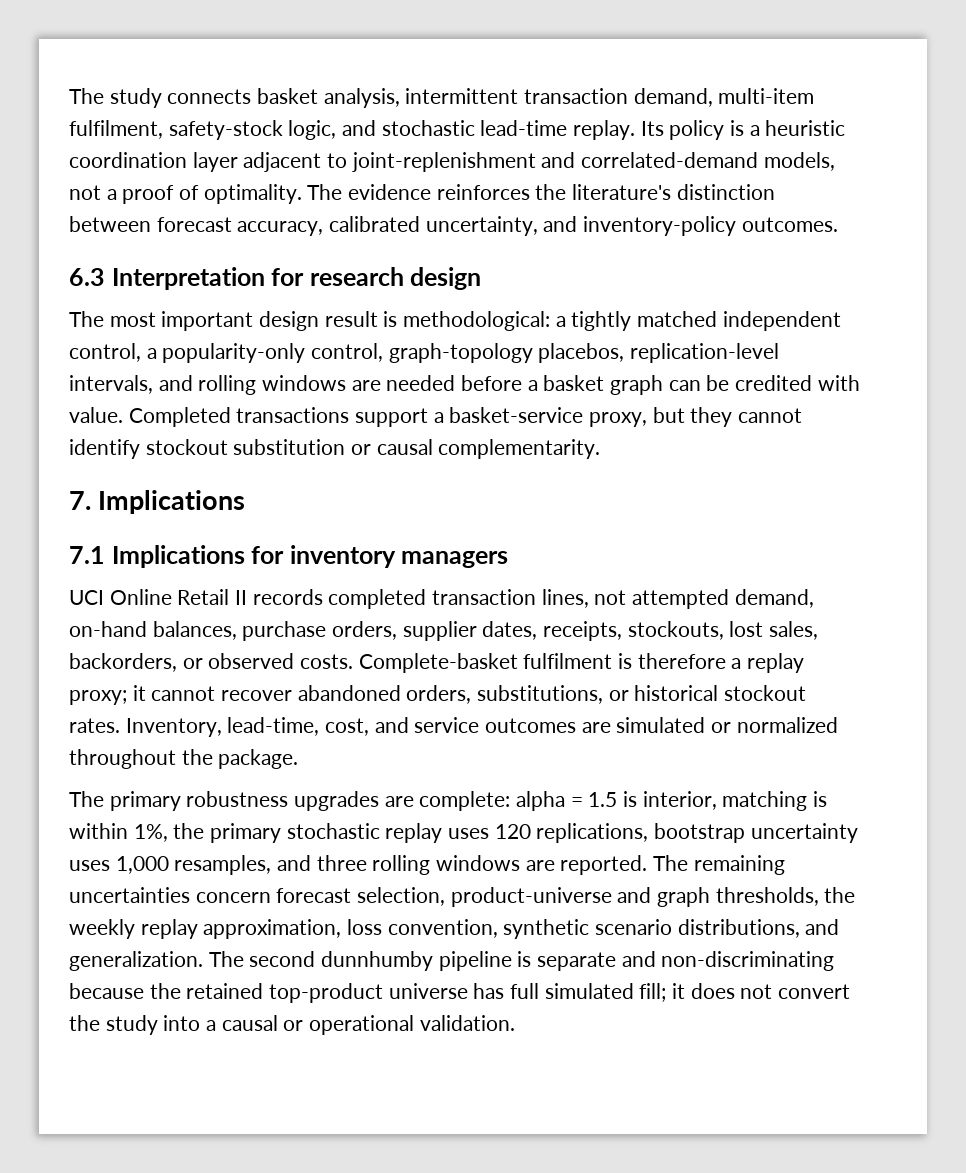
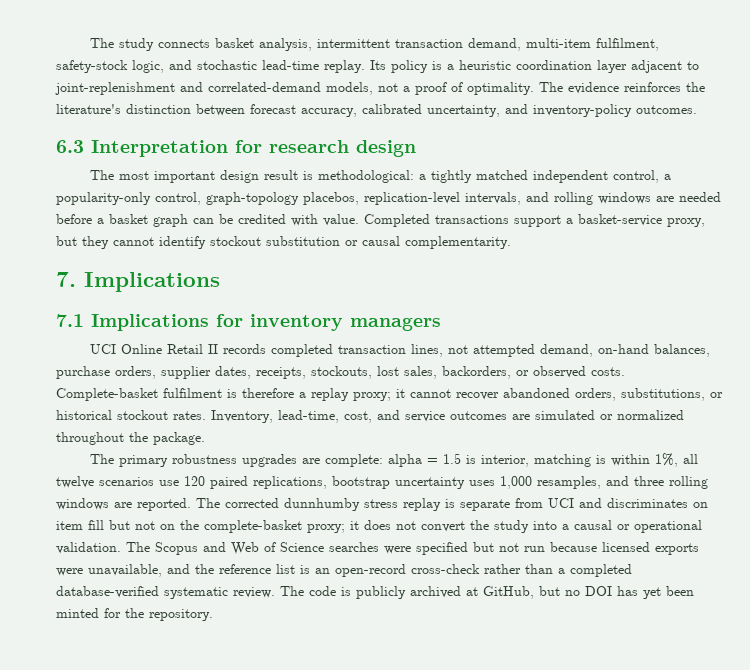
- The primary robustness upgrades are complete: alpha = 1.5 is interior, matching is within 1%, the primary stochastic replay uses 120 replications, bootstrap uncertainty uses 1,000 resamples, and three rolling windows are reported.
+ The primary robustness upgrades are complete: alpha = 1.5 is interior, matching is within 1%, all twelve scenarios use 120 paired replications, bootstrap uncertainty uses 1,000 resamples, and three rolling windows are reported.
- The remaining uncertainties concern forecast selection, product-universe and graph thresholds, the weekly replay approximation, loss convention, synthetic scenario distributions, and generalization. The second dunnhumby pipeline is separate and non-discriminating because the retained top-product universe has full simulated fill; it does not convert the study into a causal or operational validation.
+ The corrected dunnhumby stress replay is separate from UCI and discriminates on item fill but not on the complete-basket proxy; it does not convert the study into a causal or operational validation.
+ The Scopus and Web of Science searches were specified but not run because licensed exports were unavailable, and the reference list is an open-record cross-check rather than a completed database-verified systematic review. The code is publicly archived at GitHub, but no DOI has yet been minted for the repository.

